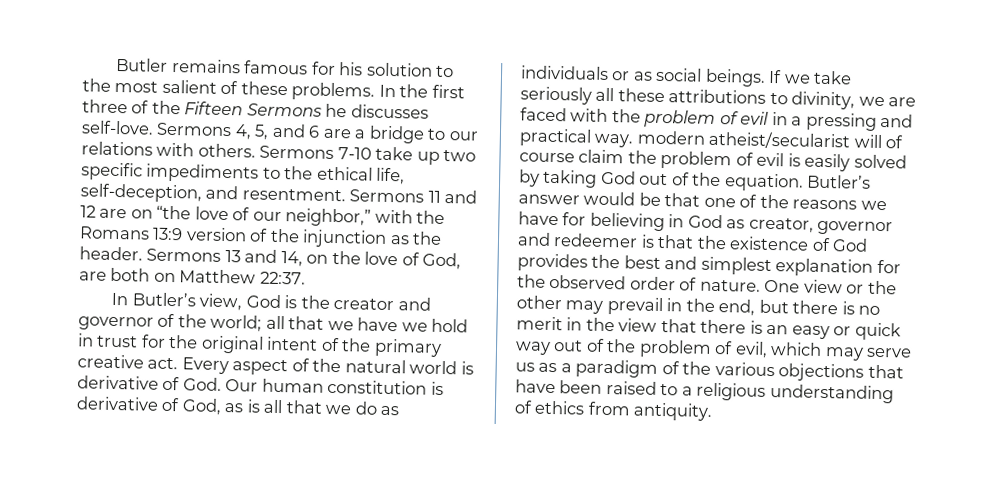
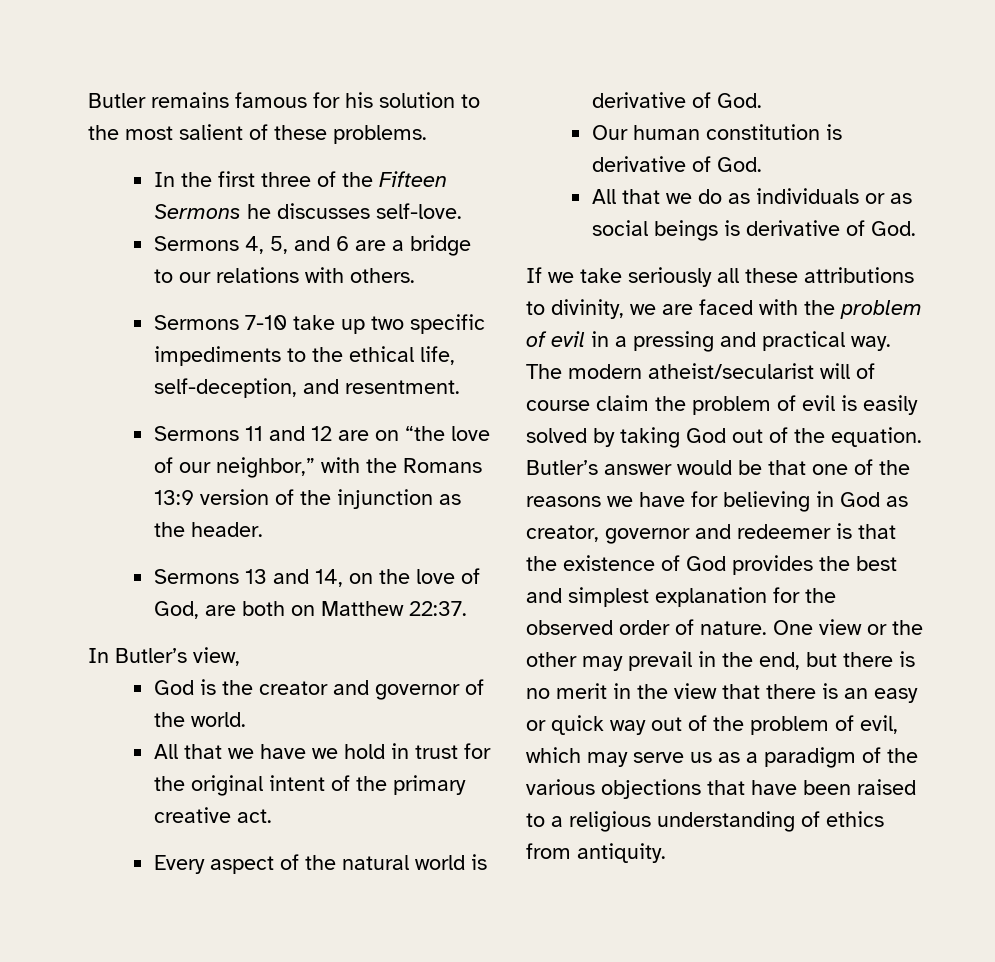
- Butler remains famous for his solution to the most salient of these problems. In the first three of the Fifteen Sermons he discusses self-love. Sermons 4, 5, and 6 are a bridge to our relations with others. Sermons 7-10 take up two specific impediments to the ethical life, self-deception, and resentment. Sermons 11 and 12 are on “the love of our neighbor,” with the Romans 13:9 version of the injunction as the header. Sermons 13 and 14, on the love of God, are both on Matthew 22:37.
+ Butler remains famous for his solution to the most salient of these problems.
+ In the first three of the Fifteen Sermons he discusses self-love.
+ Sermons 4, 5, and 6 are a bridge to our relations with others.
+ Sermons 7-10 take up two specific impediments to the ethical life, self-deception, and resentment.
+ Sermons 11 and 12 are on “the love of our neighbor,” with the Romans 13:9 version of the injunction as the header.
+ Sermons 13 and 14, on the love of God, are both on Matthew 22:37.
- In Butler’s view, God is the creator and governor of the world; all that we have we hold in trust for the original intent of the primary creative act. Every aspect of the natural world is derivative of God. Our human constitution is derivative of God, as is all that we do as individuals or as social beings. If we take seriously all these attributions to divinity, we are faced with the problem of evil in a pressing and practical way. modern atheist/secularist will of course claim the problem of evil is easily solved by taking God out of the equation.
+ In Butler’s view,
+ God is the creator and governor of the world.
+ All that we have we hold in trust for the original intent of the primary creative act.
+ Every aspect of the natural world is derivative of God.
+ Our human constitution is derivative of God.
+ All that we do as individuals or as social beings is derivative of God.
+ If we take seriously all these attributions to divinity, we are faced with the problem of evil in a pressing and practical way. The modern atheist/secularist will of course claim the problem of evil is easily solved by taking God out of the equation.

